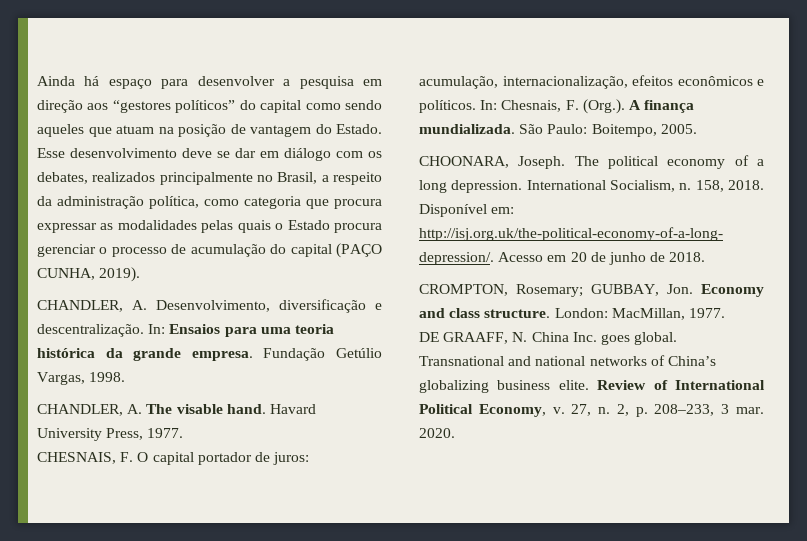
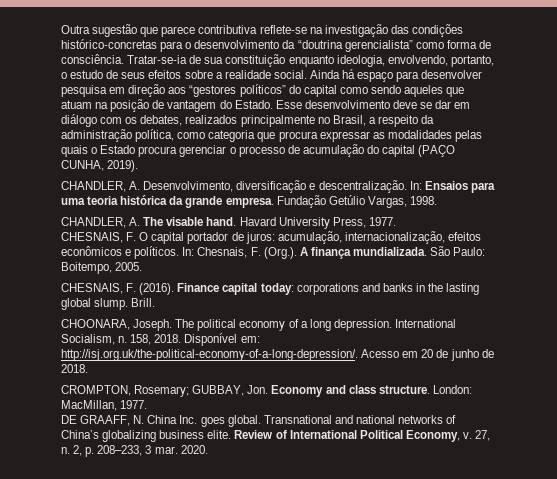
+ Outra sugestão que parece contributiva reflete-se na investigação das condições histórico-concretas para o desenvolvimento da “doutrina gerencialista” como forma de consciência. Tratar-se-ia de sua constituição enquanto ideologia, envolvendo, portanto, o estudo de seus efeitos sobre a realidade social.
- Ainda há espaço para desenvolver a pesquisa em direção aos “gestores políticos” do capital como sendo aqueles que atuam na posição de vantagem do Estado.
+ Ainda há espaço para desenvolver pesquisa em direção aos “gestores políticos” do capital como sendo aqueles que atuam na posição de vantagem do Estado.
+ CHESNAIS, F. (2016). Finance capital today: corporations and banks in the lasting global slump. Brill.

